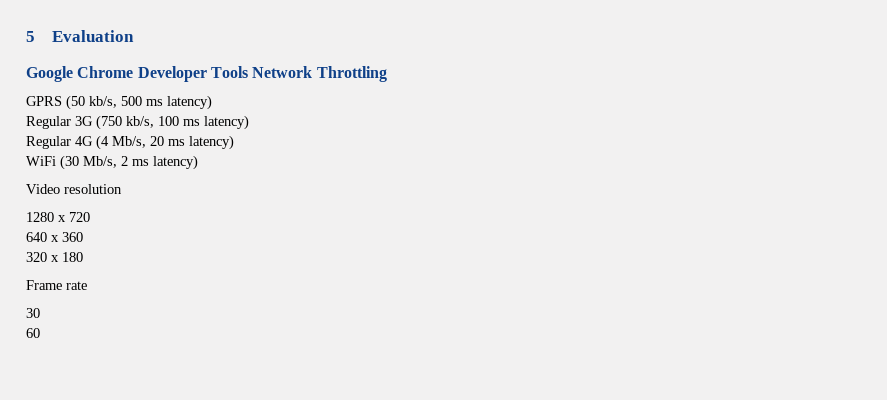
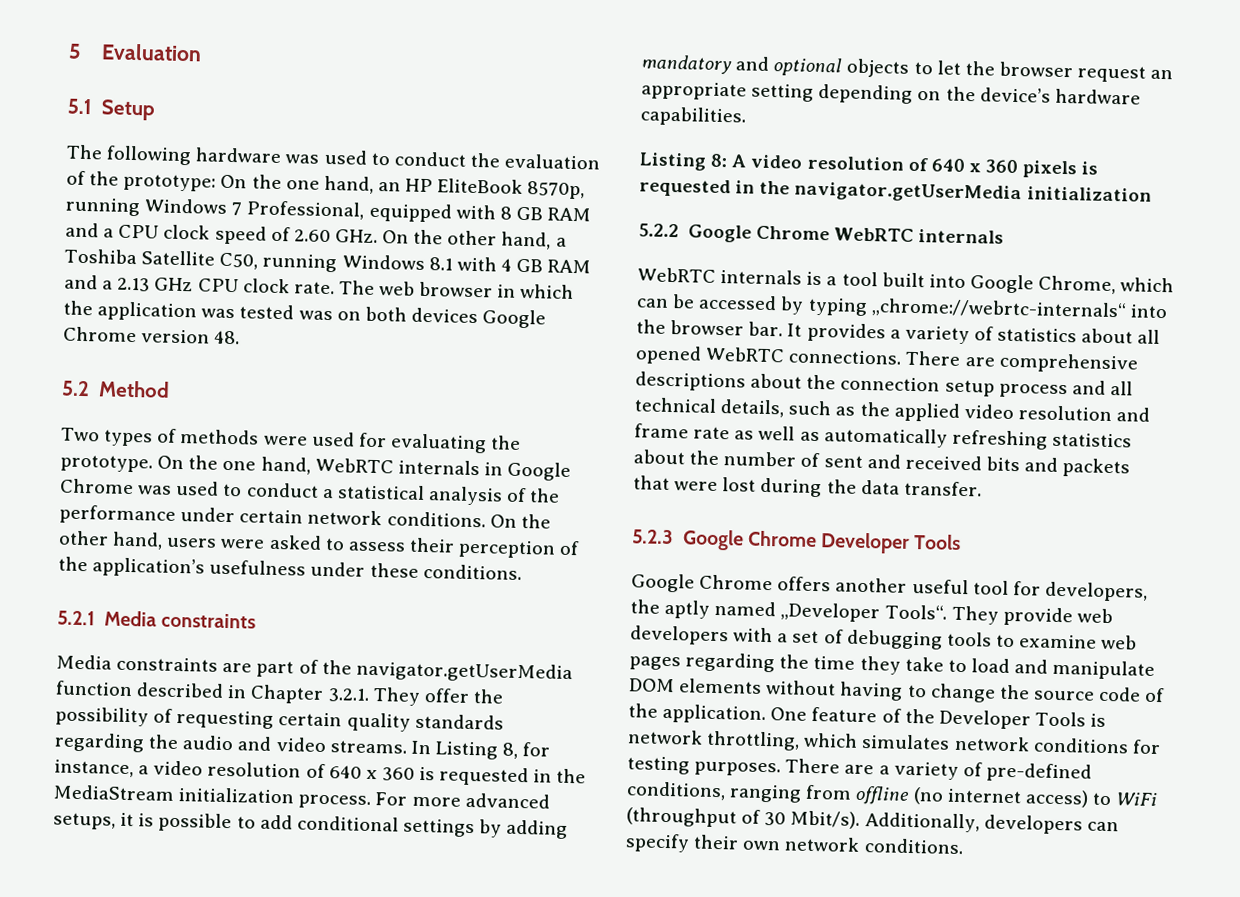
- Google Chrome Developer Tools Network Throttling
- GPRS (50 kb/s, 500 ms latency)
- Regular 3G (750 kb/s, 100 ms latency)
- Regular 4G (4 Mb/s, 20 ms latency)
- WiFi (30 Mb/s, 2 ms latency)
- Video resolution
- 1280 x 720
- 640 x 360
- 320 x 180
- Frame rate
- 30
- 60
+ 5.1 Setup
+ The following hardware was used to conduct the evaluation of the prototype: On the one hand, an HP EliteBook 8570p, running Windows 7 Professional, equipped with 8 GB RAM and a CPU clock speed of 2.60 GHz. On the other hand, a Toshiba Satellite C50, running Windows 8.1 with 4 GB RAM and a 2.13 GHz CPU clock rate. The web browser in which the application was tested was on both devices Google Chrome version 48.
+ 5.2 Method
+ Two types of methods were used for evaluating the prototype. On the one hand, WebRTC internals in Google Chrome was used to conduct a statistical analysis of the performance under certain network conditions. On the other hand, users were asked to assess their perception of the application’s usefulness under these conditions.
+ 5.2.1 Media constraints
+ Media constraints are part of the navigator.getUserMedia function described in Chapter 3.2.1. They offer the possibility of requesting certain quality standards regarding the audio and video streams. In Listing 8, for instance, a video resolution of 640 x 360 is requested in the MediaStream initialization process. For more advanced setups, it is possible to add conditional settings by adding mandatory and optional objects to let the browser request an appropriate setting depending on the device’s hardware capabilities.
+ Listing 8: A video resolution of 640 x 360 pixels is requested in the navigator.getUserMedia initialization
+ 5.2.2 Google Chrome WebRTC internals
+ WebRTC internals is a tool built into Google Chrome, which can be accessed by typing „chrome://webrtc-internals“ into the browser bar. It provides a variety of statistics about all opened WebRTC connections. There are comprehensive descriptions about the connection setup process and all technical details, such as the applied video resolution and frame rate as well as automatically refreshing statistics about the number of sent and received bits and packets that were lost during the data transfer.
+ 5.2.3 Google Chrome Developer Tools
+ Google Chrome offers another useful tool for developers, the aptly named „Developer Tools“. They provide web developers with a set of debugging tools to examine web pages regarding the time they take to load and manipulate DOM elements without having to change the source code of the application. One feature of the Developer Tools is network throttling, which simulates network conditions for testing purposes. There are a variety of pre-defined conditions, ranging from offline (no internet access) to WiFi (throughput of 30 Mbit/s). Additionally, developers can specify their own network conditions.

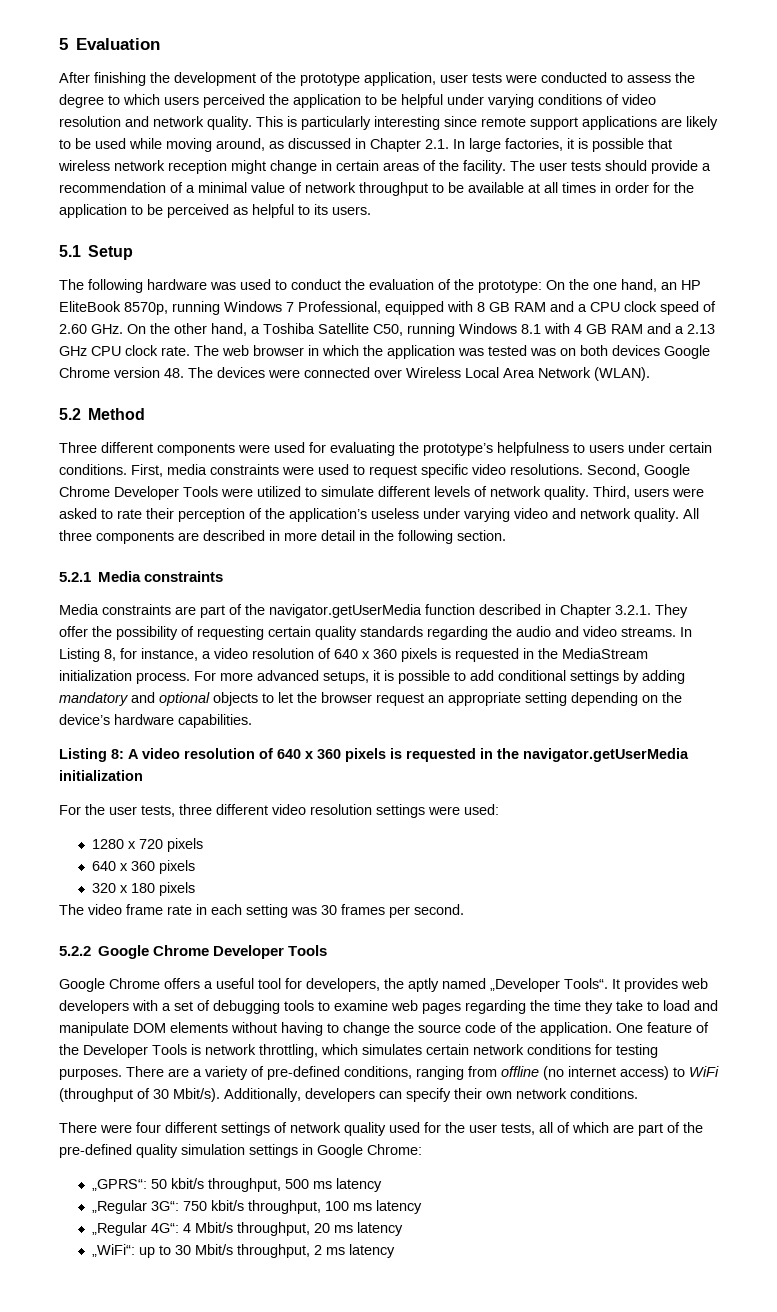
+ After finishing the development of the prototype application, user tests were conducted to assess the degree to which users perceived the application to be helpful under varying conditions of video resolution and network quality. This is particularly interesting since remote support applications are likely to be used while moving around, as discussed in Chapter 2.1. In large factories, it is possible that wireless network reception might change in certain areas of the facility. The user tests should provide a recommendation of a minimal value of network throughput to be available at all times in order for the application to be perceived as helpful to its users.
- The web browser in which the application was tested was on both devices Google Chrome version 48.
+ The web browser in which the application was tested was on both devices Google Chrome version 48. The devices were connected over Wireless Local Area Network (WLAN).
  5.2 Method
- Two types of methods were used for evaluating the prototype. On the one hand, WebRTC internals in Google Chrome was used to conduct a statistical analysis of the performance under certain network conditions. On the other hand, users were asked to assess their perception of the application’s usefulness under these conditions.
+ Three different components were used for evaluating the prototype’s helpfulness to users under certain conditions. First, media constraints were used to request specific video resolutions. Second, Google Chrome Developer Tools were utilized to simulate different levels of network quality. Third, users were asked to rate their perception of the application’s useless under varying video and network quality. All three components are described in more detail in the following section.
- In Listing 8, for instance, a video resolution of 640 x 360 is requested in the MediaStream initialization process.
+ In Listing 8, for instance, a video resolution of 640 x 360 pixels is requested in the MediaStream initialization process.
- 5.2.2 Google Chrome WebRTC internals
- WebRTC internals is a tool built into Google Chrome, which can be accessed by typing „chrome://webrtc-internals“ into the browser bar. It provides a variety of statistics about all opened WebRTC connections. There are comprehensive descriptions about the connection setup process and all technical details, such as the applied video resolution and frame rate as well as automatically refreshing statistics about the number of sent and received bits and packets that were lost during the data transfer.
- 5.2.3 Google Chrome Developer Tools
+ For the user tests, three different video resolution settings were used:
+ 1280 x 720 pixels
+ 640 x 360 pixels
+ 320 x 180 pixels
+ The video frame rate in each setting was 30 frames per second.
+ 5.2.2 Google Chrome Developer Tools
- Google Chrome offers another useful tool for developers, the aptly named „Developer Tools“.
+ Google Chrome offers a useful tool for developers, the aptly named „Developer Tools“.
- They provide web developers with a set of debugging tools to examine web pages regarding the time they take to load and manipulate DOM elements without having to change the source code of the application.
+ It provides web developers with a set of debugging tools to examine web pages regarding the time they take to load and manipulate DOM elements without having to change the source code of the application.
- One feature of the Developer Tools is network throttling, which simulates network conditions for testing purposes.
+ One feature of the Developer Tools is network throttling, which simulates certain network conditions for testing purposes.
+ There were four different settings of network quality used for the user tests, all of which are part of the pre-defined quality simulation settings in Google Chrome:
+ „GPRS“: 50 kbit/s throughput, 500 ms latency
+ „Regular 3G“: 750 kbit/s throughput, 100 ms latency
+ „Regular 4G“: 4 Mbit/s throughput, 20 ms latency
+ „WiFi“: up to 30 Mbit/s throughput, 2 ms latency

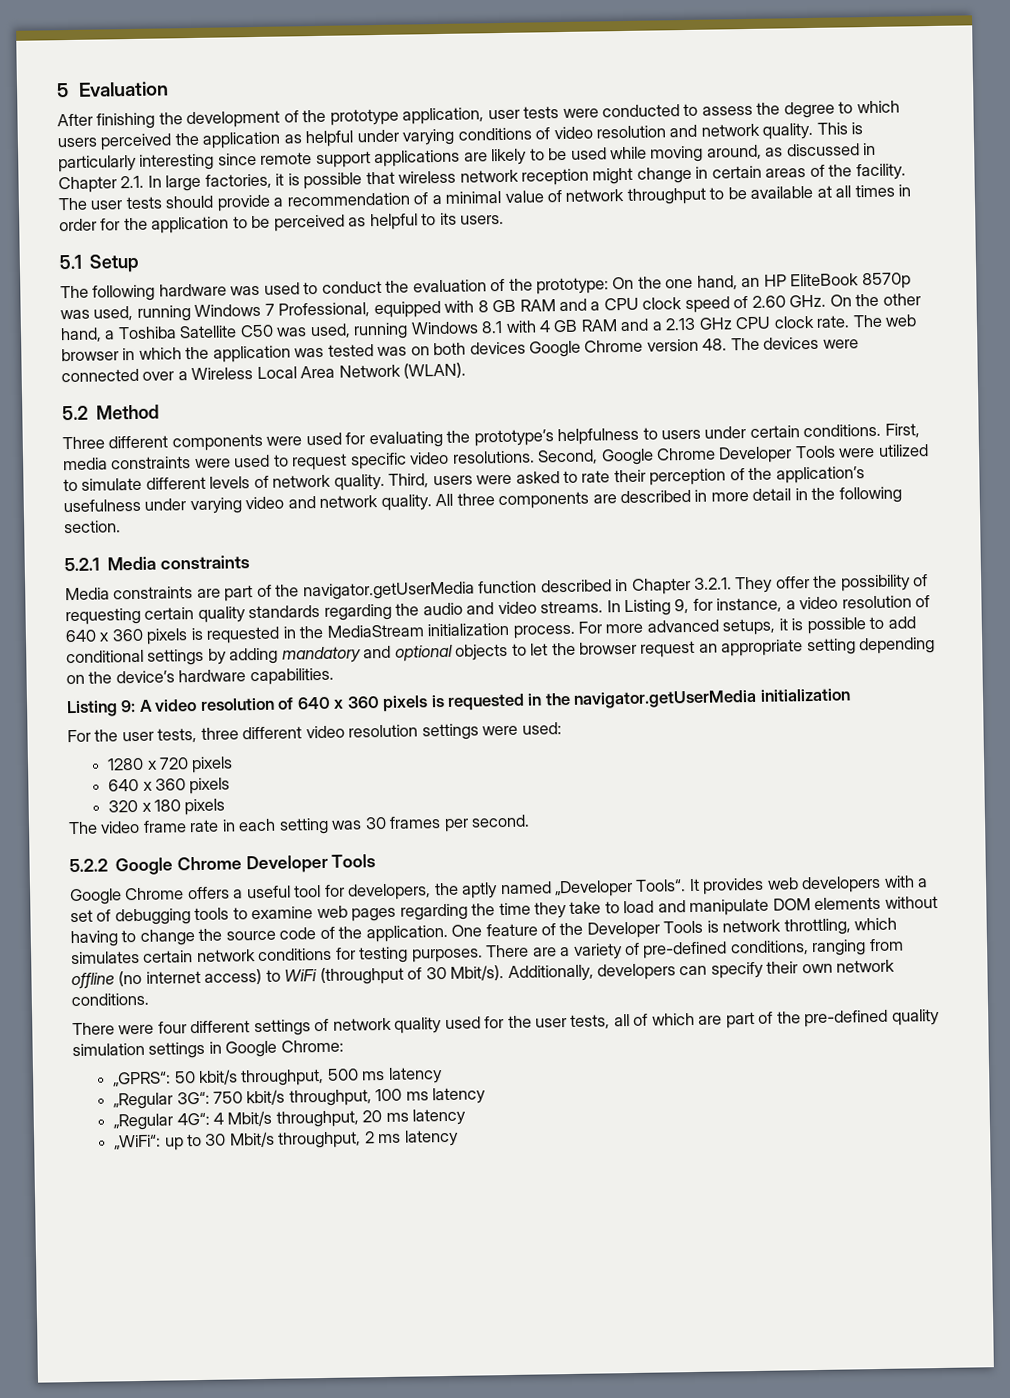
- After finishing the development of the prototype application, user tests were conducted to assess the degree to which users perceived the application to be helpful under varying conditions of video resolution and network quality.
+ After finishing the development of the prototype application, user tests were conducted to assess the degree to which users perceived the application as helpful under varying conditions of video resolution and network quality.
- The following hardware was used to conduct the evaluation of the prototype: On the one hand, an HP EliteBook 8570p, running Windows 7 Professional, equipped with 8 GB RAM and a CPU clock speed of 2.60 GHz. On the other hand, a Toshiba Satellite C50, running Windows 8.1 with 4 GB RAM and a 2.13 GHz CPU clock rate.
+ The following hardware was used to conduct the evaluation of the prototype: On the one hand, an HP EliteBook 8570p was used, running Windows 7 Professional, equipped with 8 GB RAM and a CPU clock speed of 2.60 GHz. On the other hand, a Toshiba Satellite C50 was used, running Windows 8.1 with 4 GB RAM and a 2.13 GHz CPU clock rate.
- The web browser in which the application was tested was on both devices Google Chrome version 48. The devices were connected over Wireless Local Area Network (WLAN).
+ The web browser in which the application was tested was on both devices Google Chrome version 48. The devices were connected over a Wireless Local Area Network (WLAN).
- Third, users were asked to rate their perception of the application’s useless under varying video and network quality.
+ Third, users were asked to rate their perception of the application’s usefulness under varying video and network quality.
- In Listing 8, for instance, a video resolution of 640 x 360 pixels is requested in the MediaStream initialization process.
+ In Listing 9, for instance, a video resolution of 640 x 360 pixels is requested in the MediaStream initialization process.
- Listing 8: A video resolution of 640 x 360 pixels is requested in the navigator.getUserMedia initialization
+ Listing 9: A video resolution of 640 x 360 pixels is requested in the navigator.getUserMedia initialization

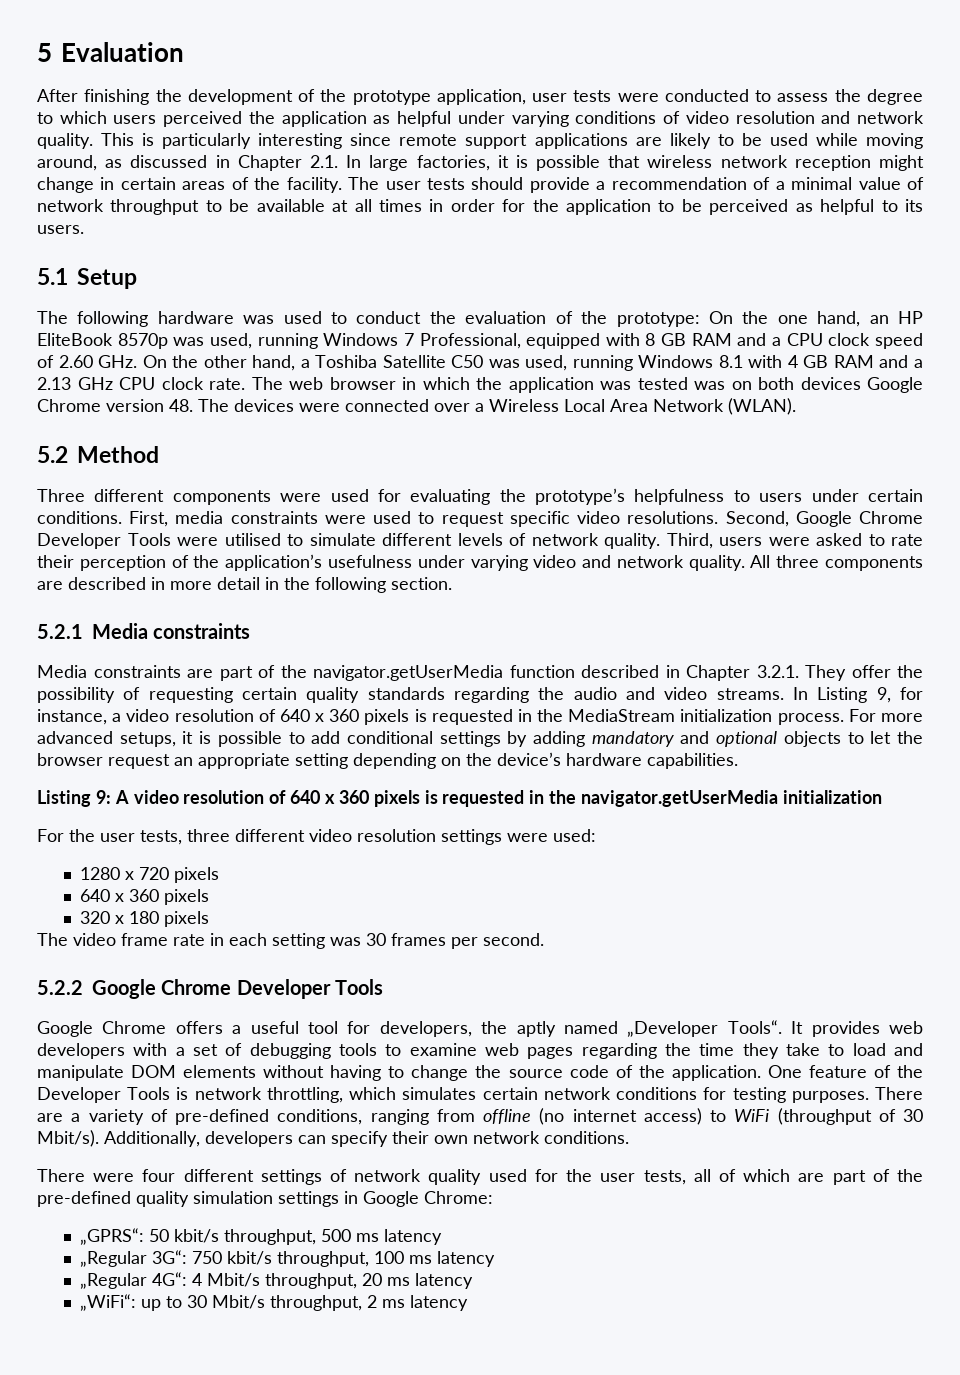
- Second, Google Chrome Developer Tools were utilized to simulate different levels of network quality.
+ Second, Google Chrome Developer Tools were utilised to simulate different levels of network quality.

